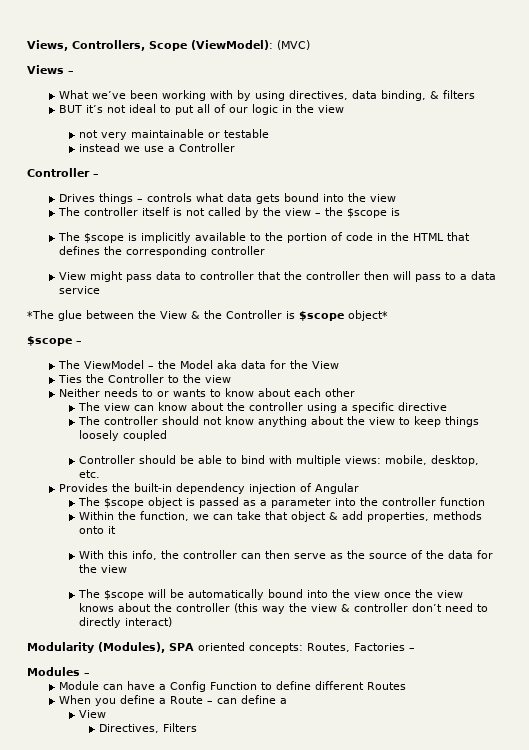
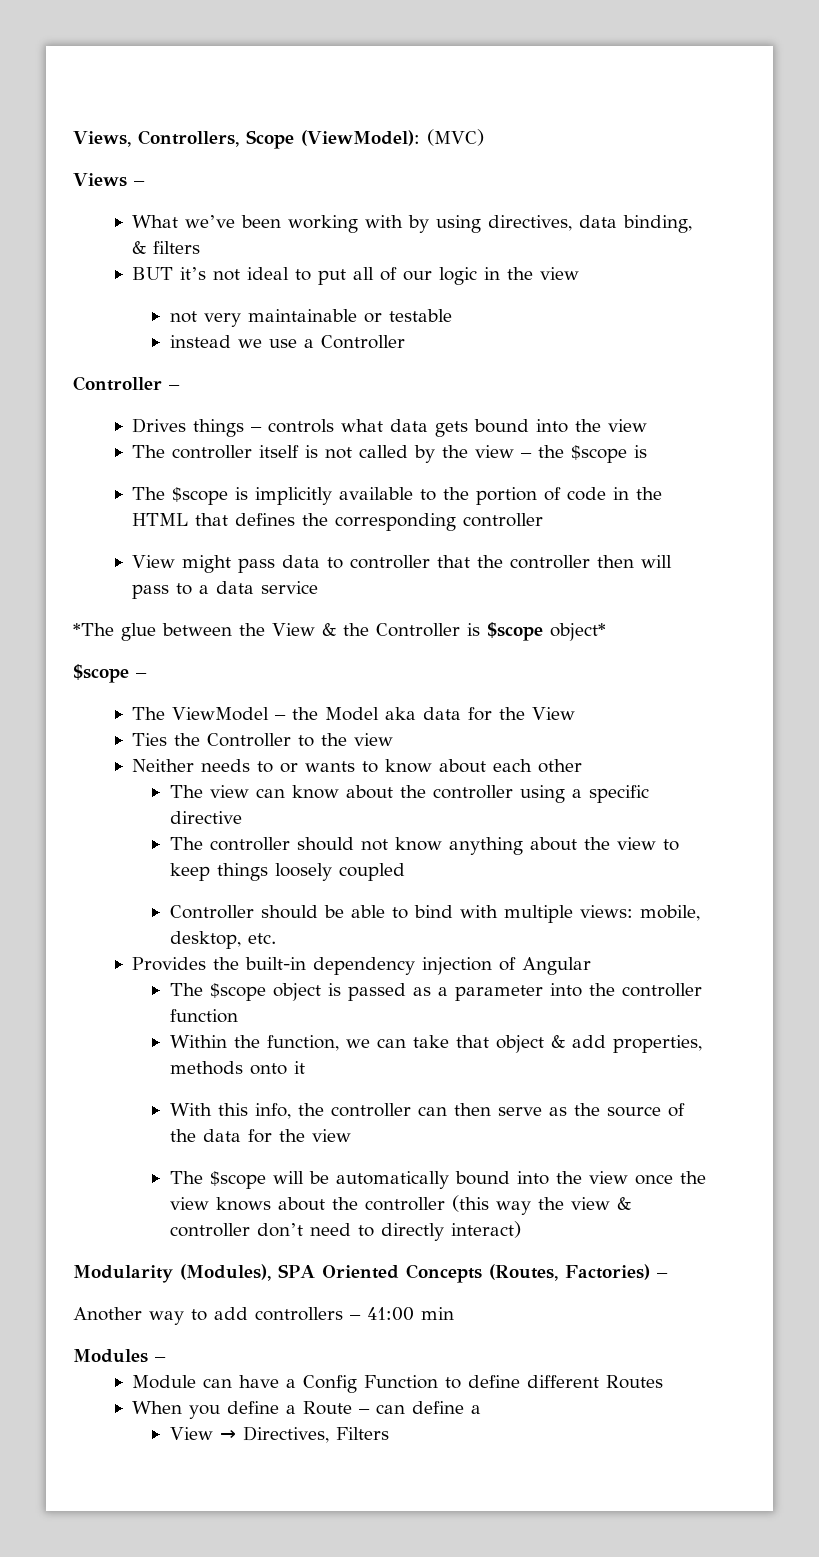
- Modularity (Modules), SPA oriented concepts: Routes, Factories –
+ Modularity (Modules), SPA Oriented Concepts (Routes, Factories) –
+ Another way to add controllers – 41:00 min
  When you define a Route – can define a
- View
- Directives, Filters
+ View → Directives, Filters

